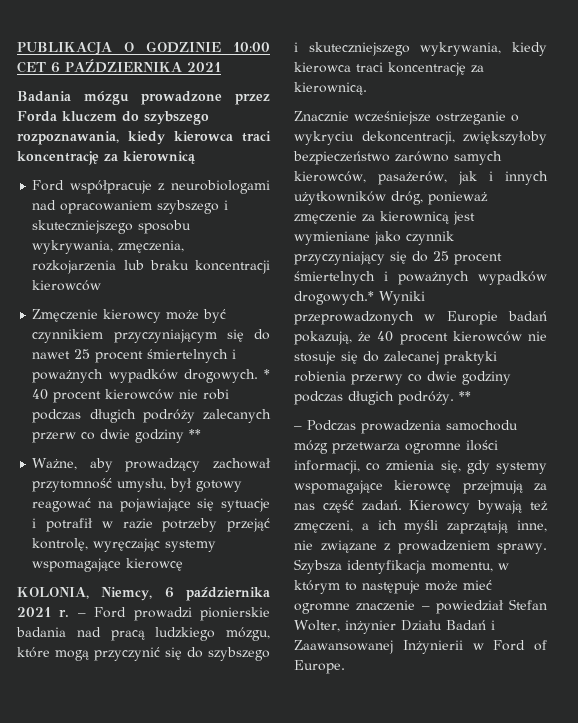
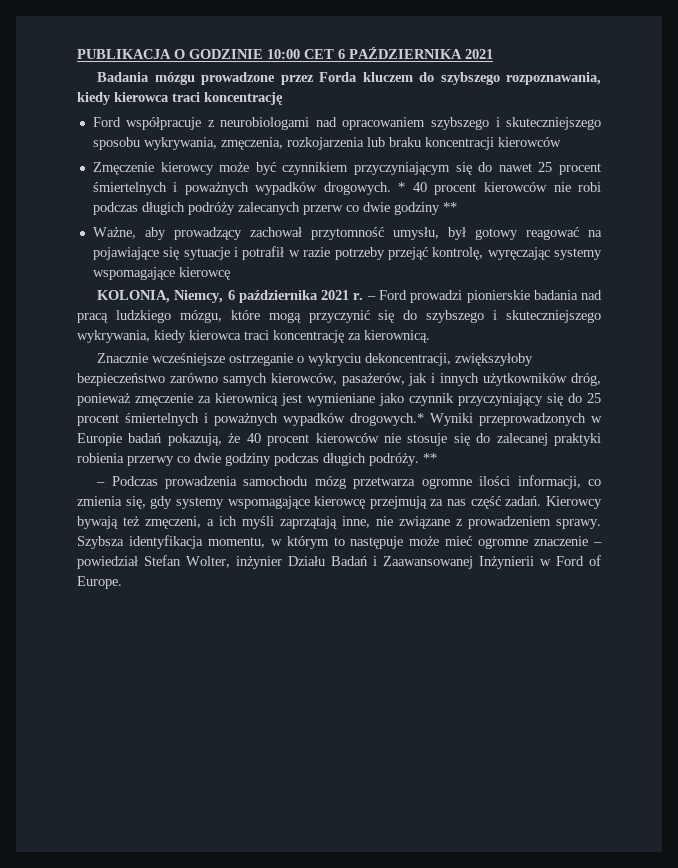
- Badania mózgu prowadzone przez Forda kluczem do szybszego rozpoznawania, kiedy kierowca traci koncentrację za kierownicą
+ Badania mózgu prowadzone przez Forda kluczem do szybszego rozpoznawania, kiedy kierowca traci koncentrację

